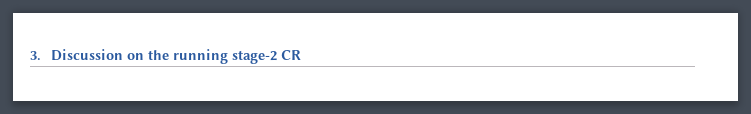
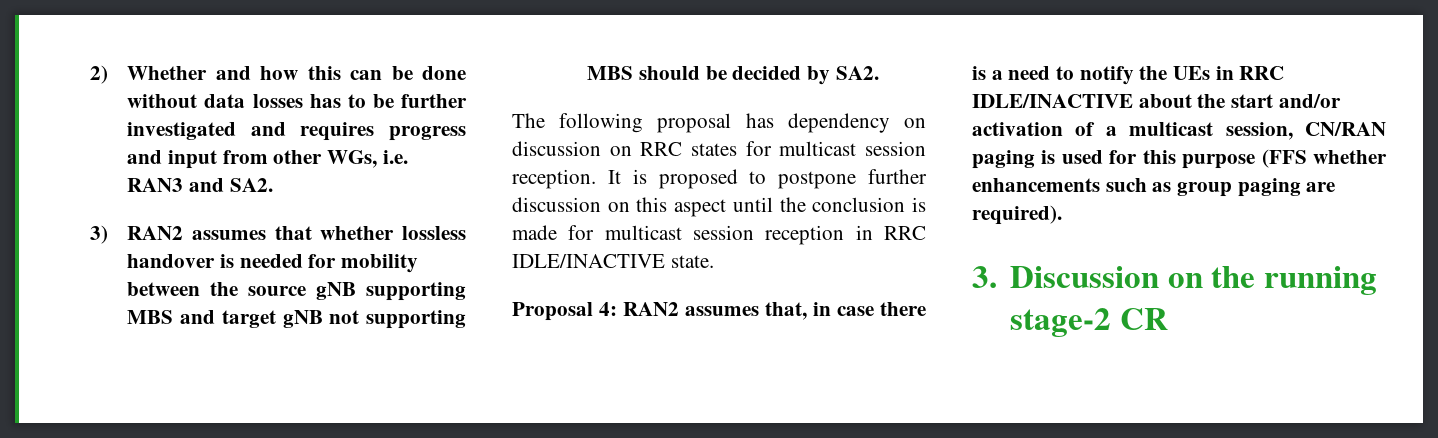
+ 2) Whether and how this can be done without data losses has to be further investigated and requires progress and input from other WGs, i.e. RAN3 and SA2.
+ 3) RAN2 assumes that whether lossless handover is needed for mobility between the source gNB supporting MBS and target gNB not supporting MBS should be decided by SA2.
+ The following proposal has dependency on discussion on RRC states for multicast session reception. It is proposed to postpone further discussion on this aspect until the conclusion is made for multicast session reception in RRC IDLE/INACTIVE state.
+ Proposal 4: RAN2 assumes that, in case there is a need to notify the UEs in RRC IDLE/INACTIVE about the start and/or activation of a multicast session, CN/RAN paging is used for this purpose (FFS whether enhancements such as group paging are required).

